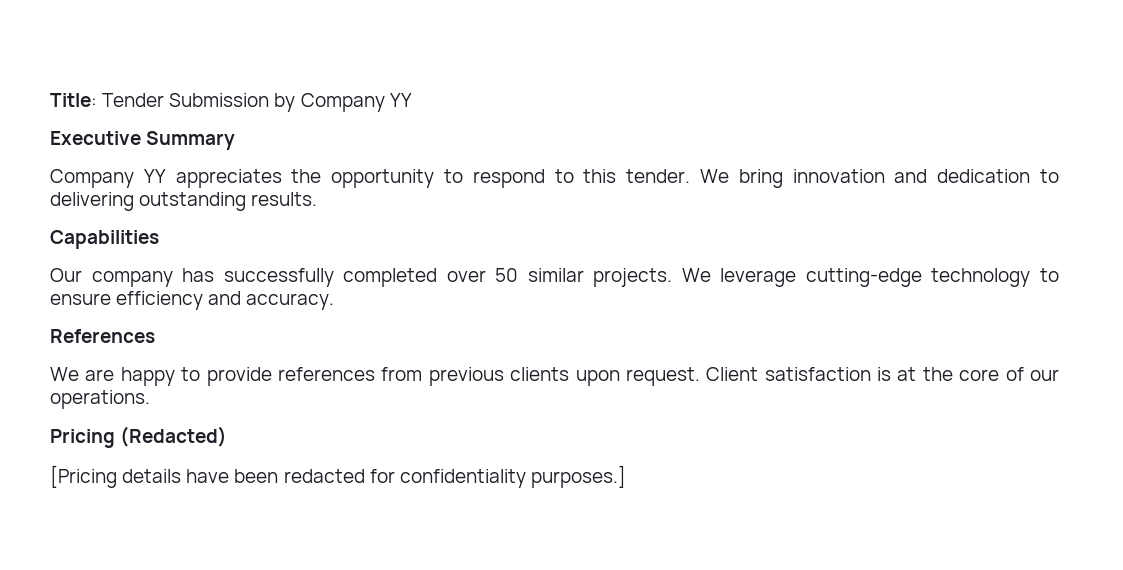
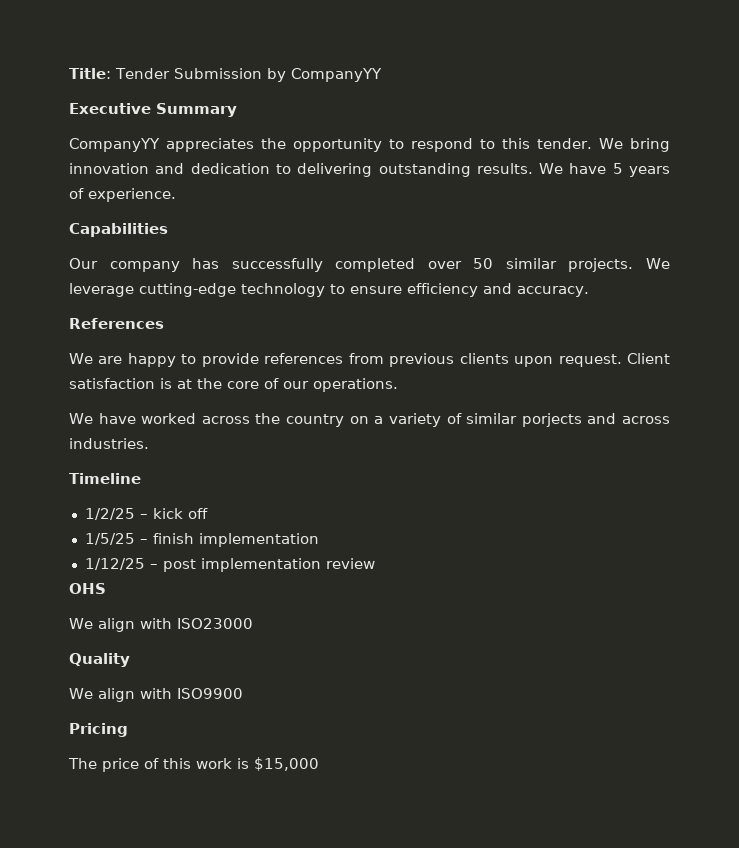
- Title: Tender Submission by Company YY
+ Title: Tender Submission by CompanyYY
- Company YY appreciates the opportunity to respond to this tender.
+ CompanyYY appreciates the opportunity to respond to this tender.
+ We have 5 years of experience.
- Pricing (Redacted)
- [Pricing details have been redacted for confidentiality purposes.]
+ We have worked across the country on a variety of similar porjects and across industries.
+ Timeline
+ 1/2/25 – kick off
+ 1/5/25 – finish implementation
+ 1/12/25 – post implementation review
+ OHS
+ We align with ISO23000
+ Quality
+ We align with ISO9900
+ Pricing
+ The price of this work is $15,000

